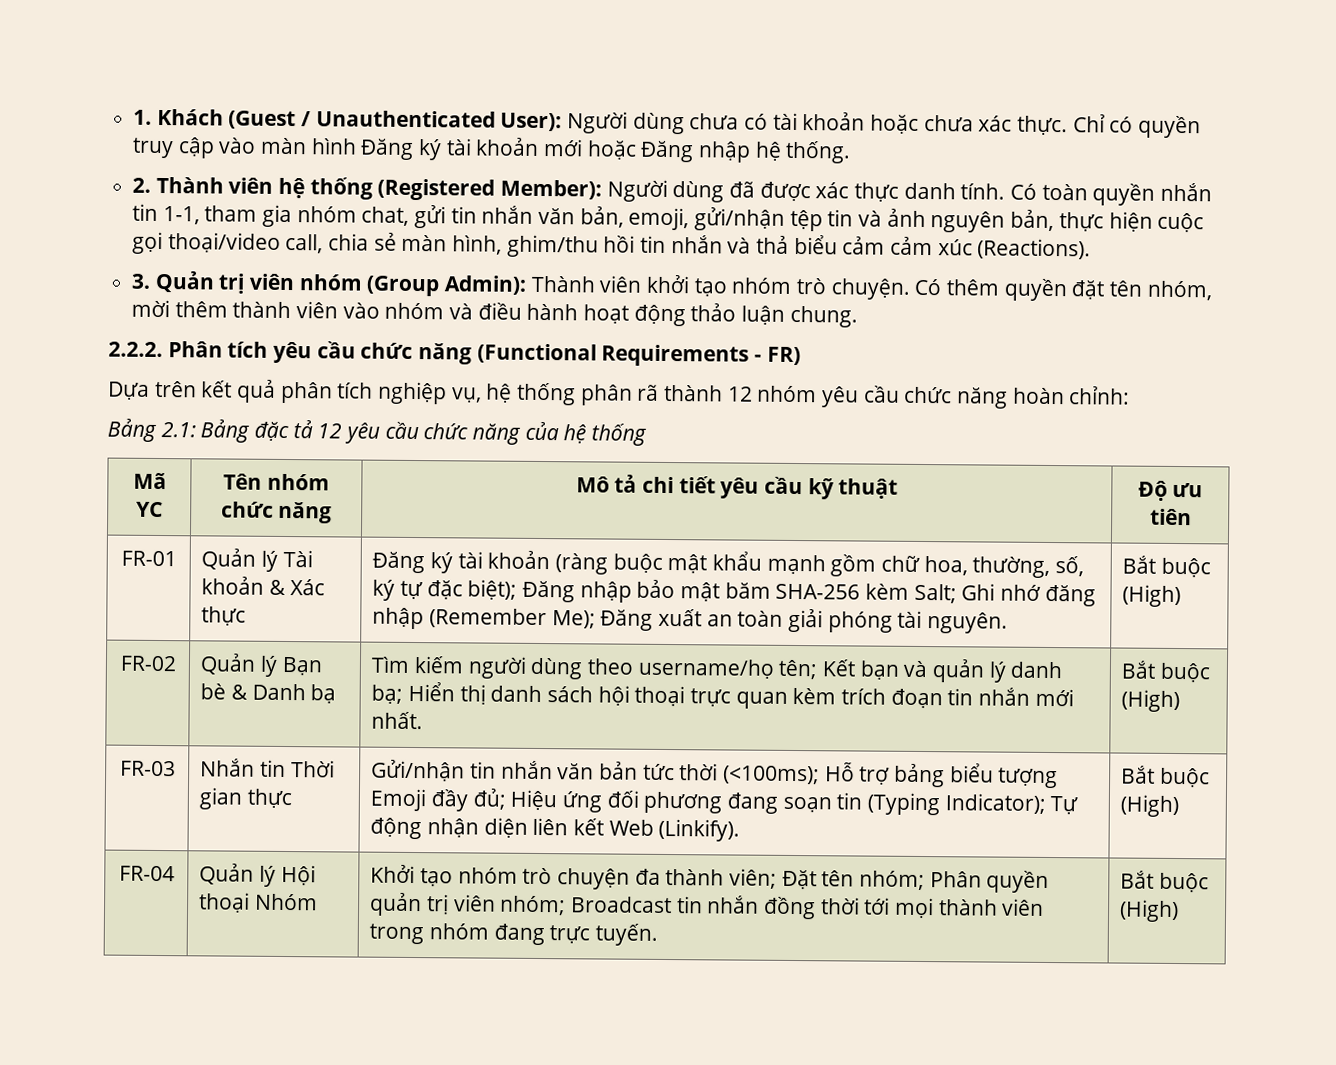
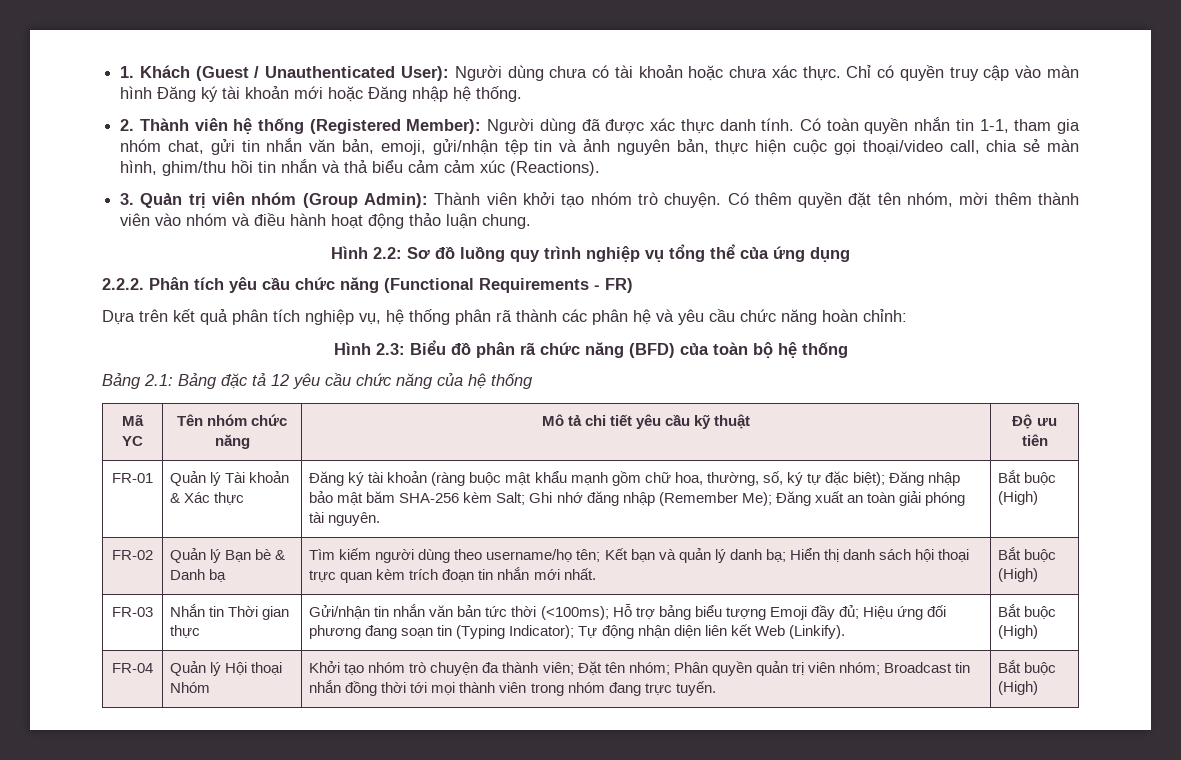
+ Hình 2.2: Sơ đồ luồng quy trình nghiệp vụ tổng thể của ứng dụng
- Dựa trên kết quả phân tích nghiệp vụ, hệ thống phân rã thành 12 nhóm yêu cầu chức năng hoàn chỉnh:
+ Dựa trên kết quả phân tích nghiệp vụ, hệ thống phân rã thành các phân hệ và yêu cầu chức năng hoàn chỉnh:
+ Hình 2.3: Biểu đồ phân rã chức năng (BFD) của toàn bộ hệ thống

